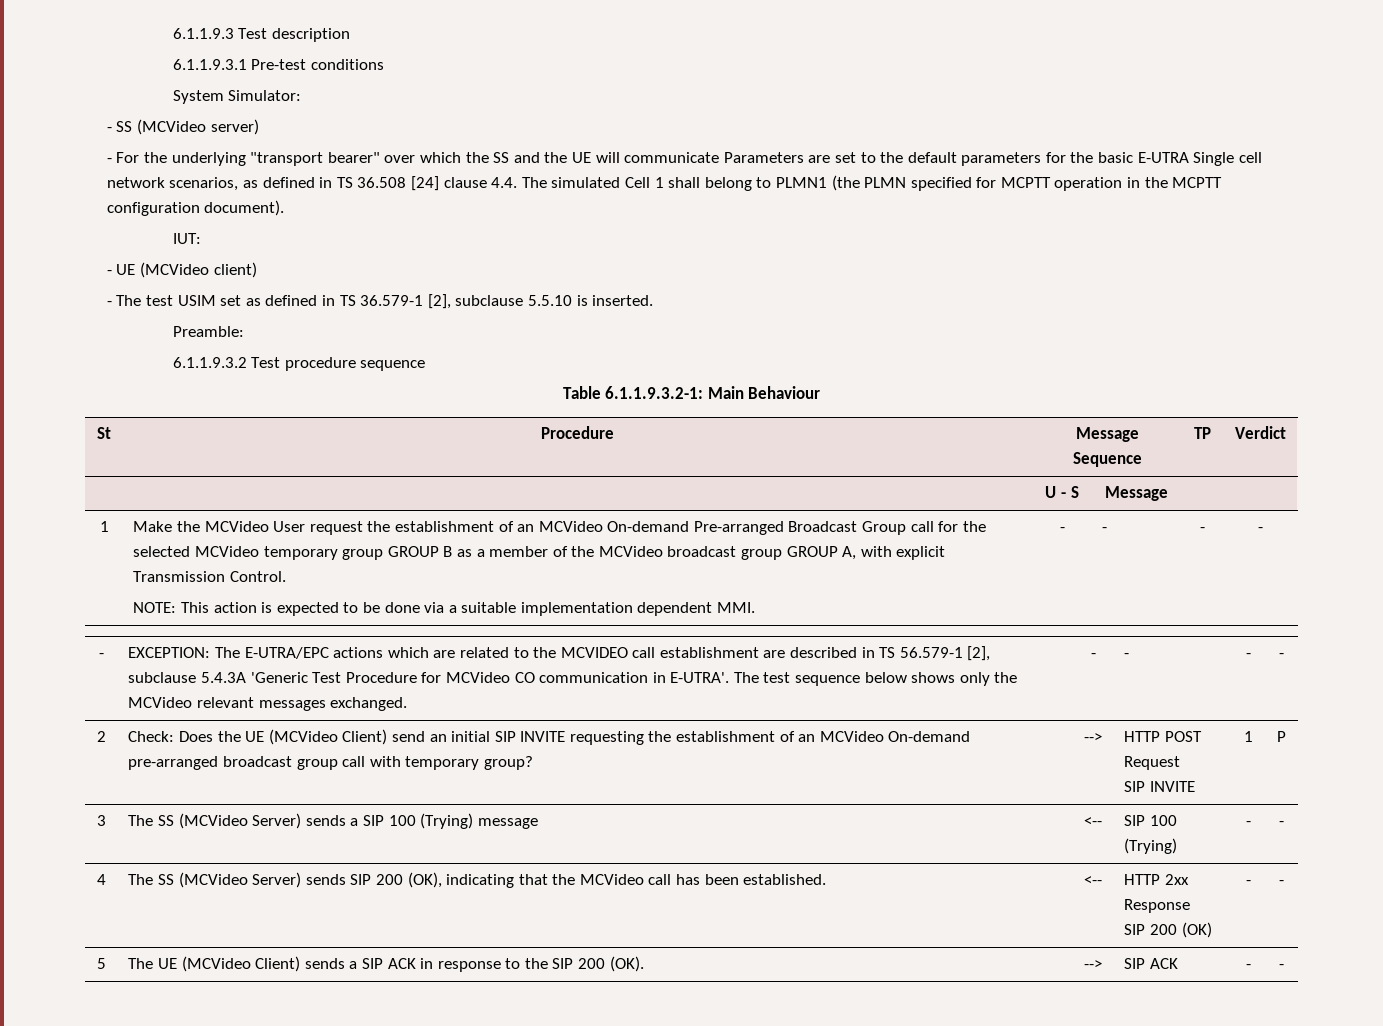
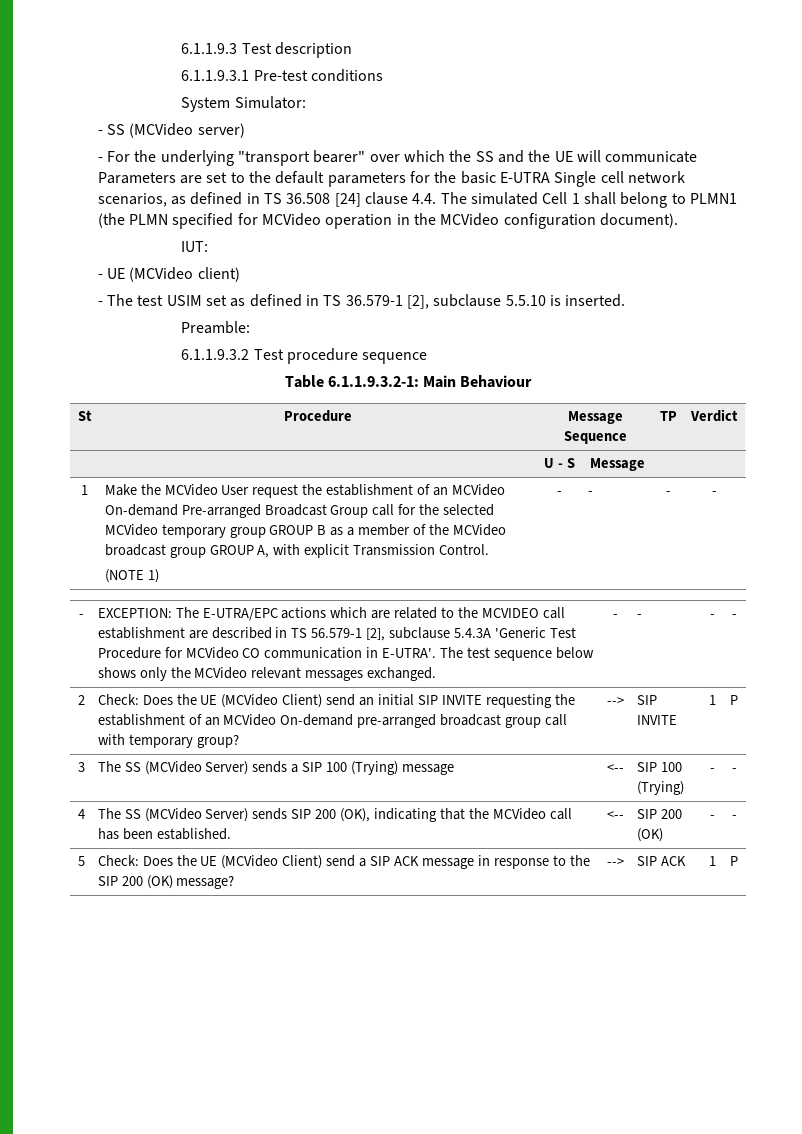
- - For the underlying "transport bearer" over which the SS and the UE will communicate Parameters are set to the default parameters for the basic E-UTRA Single cell network scenarios, as defined in TS 36.508 [24] clause 4.4. The simulated Cell 1 shall belong to PLMN1 (the PLMN specified for MCPTT operation in the MCPTT configuration document).
+ - For the underlying "transport bearer" over which the SS and the UE will communicate Parameters are set to the default parameters for the basic E-UTRA Single cell network scenarios, as defined in TS 36.508 [24] clause 4.4. The simulated Cell 1 shall belong to PLMN1 (the PLMN specified for MCVideo operation in the MCVideo configuration document).
- NOTE: This action is expected to be done via a suitable implementation dependent MMI.
+ (NOTE 1)
- 2 | Check: Does the UE (MCVideo Client) send an initial SIP INVITE requesting the establishment of an MCVideo On-demand pre-arranged broadcast group call with temporary group? | --> | HTTP POST Request
- SIP INVITE | 1 | P
+ 2 | Check: Does the UE (MCVideo Client) send an initial SIP INVITE requesting the establishment of an MCVideo On-demand pre-arranged broadcast group call with temporary group? | --> | SIP INVITE | 1 | P
- 4 | The SS (MCVideo Server) sends SIP 200 (OK), indicating that the MCVideo call has been established. | <-- | HTTP 2xx Response
- SIP 200 (OK) | - | -
+ 4 | The SS (MCVideo Server) sends SIP 200 (OK), indicating that the MCVideo call has been established. | <-- | SIP 200 (OK) | - | -
- 5 | The UE (MCVideo Client) sends a SIP ACK in response to the SIP 200 (OK). | --> | SIP ACK | - | -
+ 5 | Check: Does the UE (MCVideo Client) send a SIP ACK message in response to the SIP 200 (OK) message? | --> | SIP ACK | 1 | P

